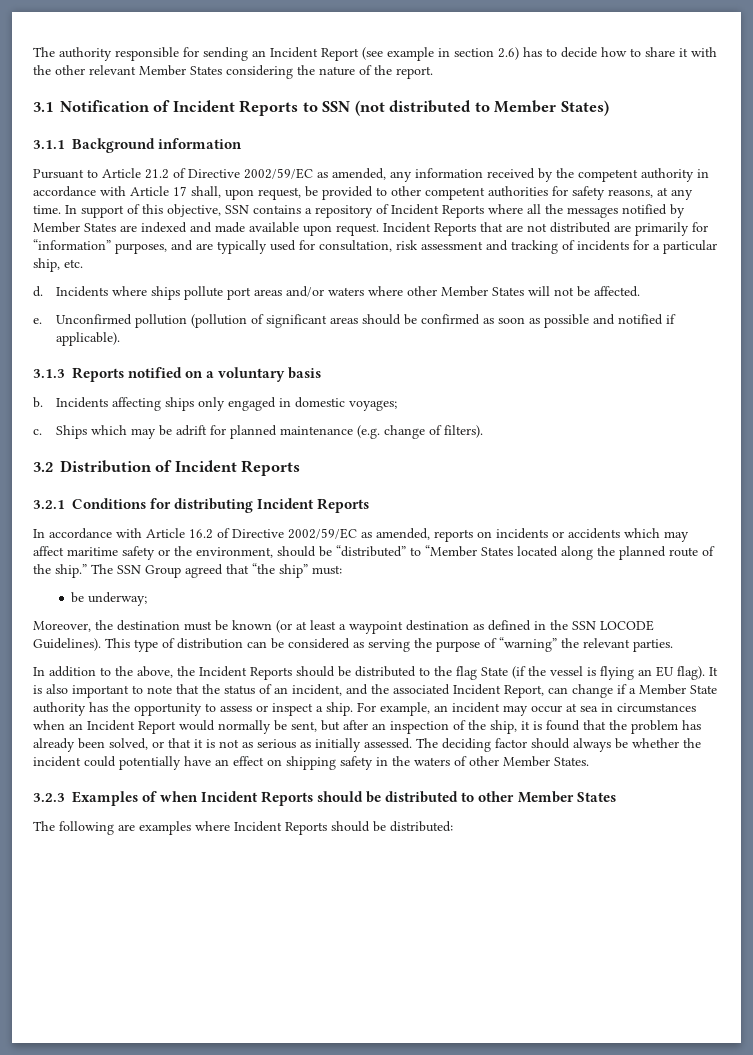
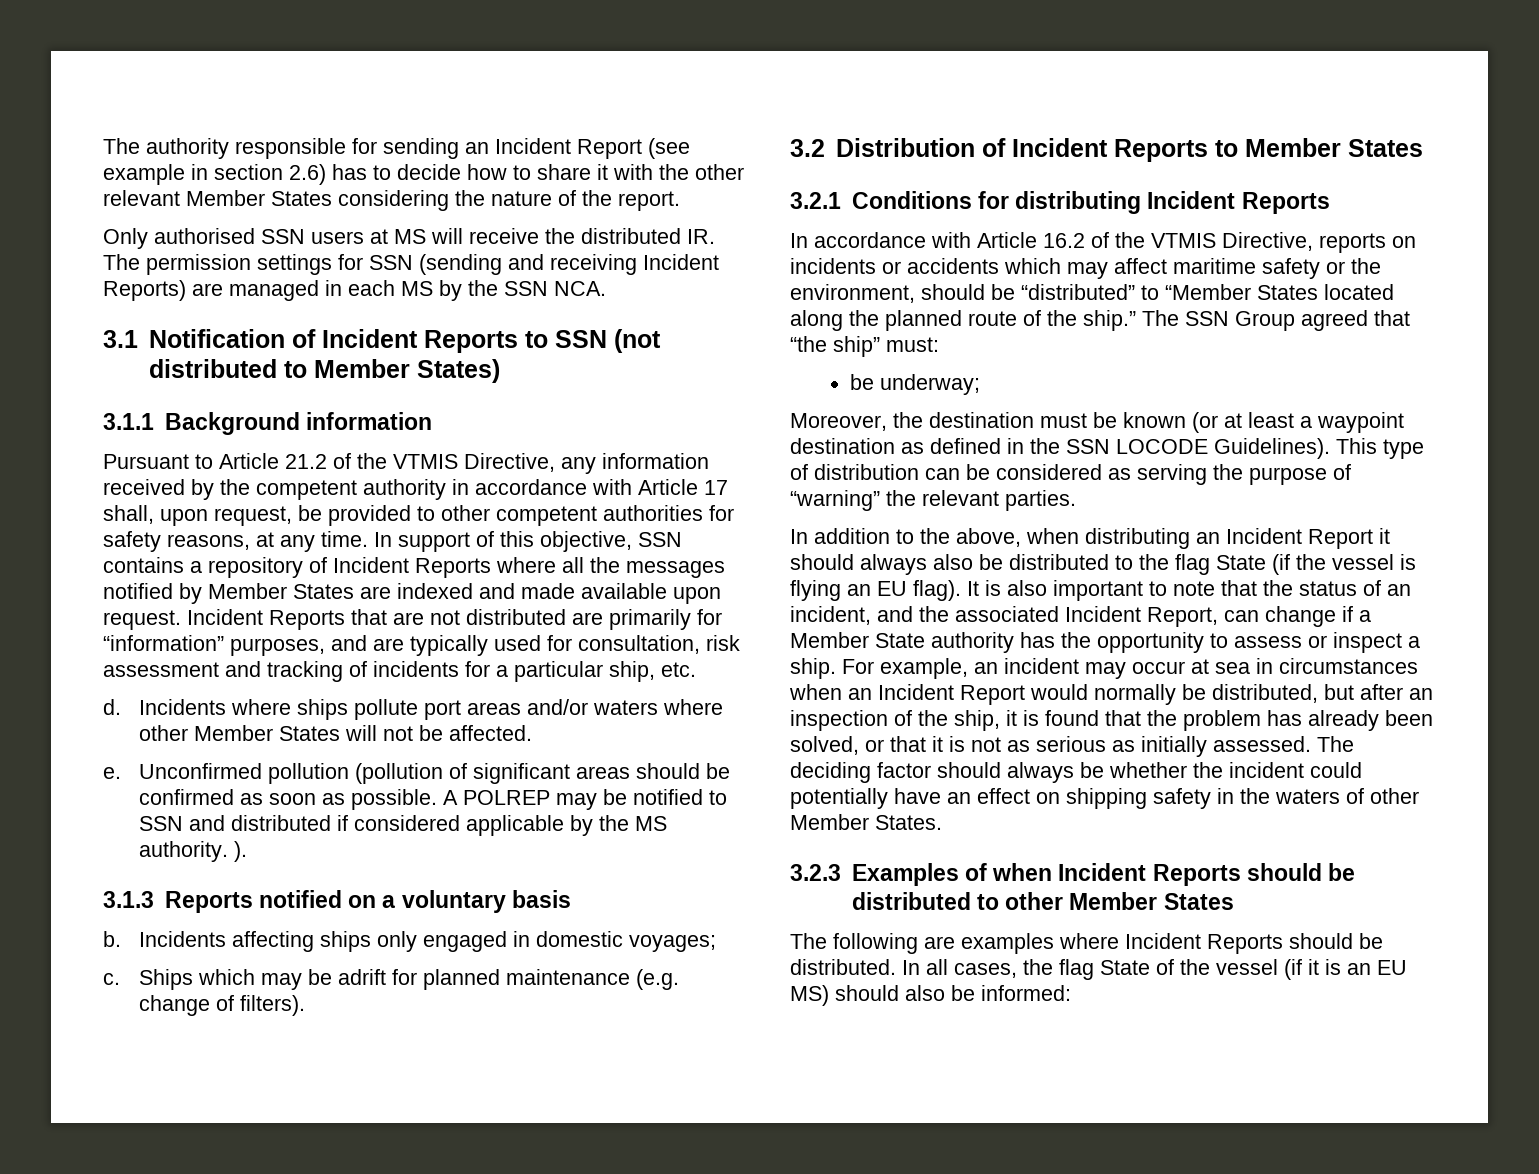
+ Only authorised SSN users at MS will receive the distributed IR. The permission settings for SSN (sending and receiving Incident Reports) are managed in each MS by the SSN NCA.
- Pursuant to Article 21.2 of Directive 2002/59/EC as amended, any information received by the competent authority in accordance with Article 17 shall, upon request, be provided to other competent authorities for safety reasons, at any time.
+ Pursuant to Article 21.2 of the VTMIS Directive, any information received by the competent authority in accordance with Article 17 shall, upon request, be provided to other competent authorities for safety reasons, at any time.
- Unconfirmed pollution (pollution of significant areas should be confirmed as soon as possible and notified if applicable).
+ Unconfirmed pollution (pollution of significant areas should be confirmed as soon as possible. A POLREP may be notified to SSN and distributed if considered applicable by the MS authority. ).
- 3.2 Distribution of Incident Reports
+ 3.2 Distribution of Incident Reports to Member States
- In accordance with Article 16.2 of Directive 2002/59/EC as amended, reports on incidents or accidents which may affect maritime safety or the environment, should be “distributed” to “Member States located along the planned route of the ship.”
+ In accordance with Article 16.2 of the VTMIS Directive, reports on incidents or accidents which may affect maritime safety or the environment, should be “distributed” to “Member States located along the planned route of the ship.”
- In addition to the above, the Incident Reports should be distributed to the flag State (if the vessel is flying an EU flag).
+ In addition to the above, when distributing an Incident Report it should always also be distributed to the flag State (if the vessel is flying an EU flag).
- For example, an incident may occur at sea in circumstances when an Incident Report would normally be sent, but after an inspection of the ship, it is found that the problem has already been solved, or that it is not as serious as initially assessed.
+ For example, an incident may occur at sea in circumstances when an Incident Report would normally be distributed, but after an inspection of the ship, it is found that the problem has already been solved, or that it is not as serious as initially assessed.
- The following are examples where Incident Reports should be distributed:
+ The following are examples where Incident Reports should be distributed. In all cases, the flag State of the vessel (if it is an EU MS) should also be informed:

